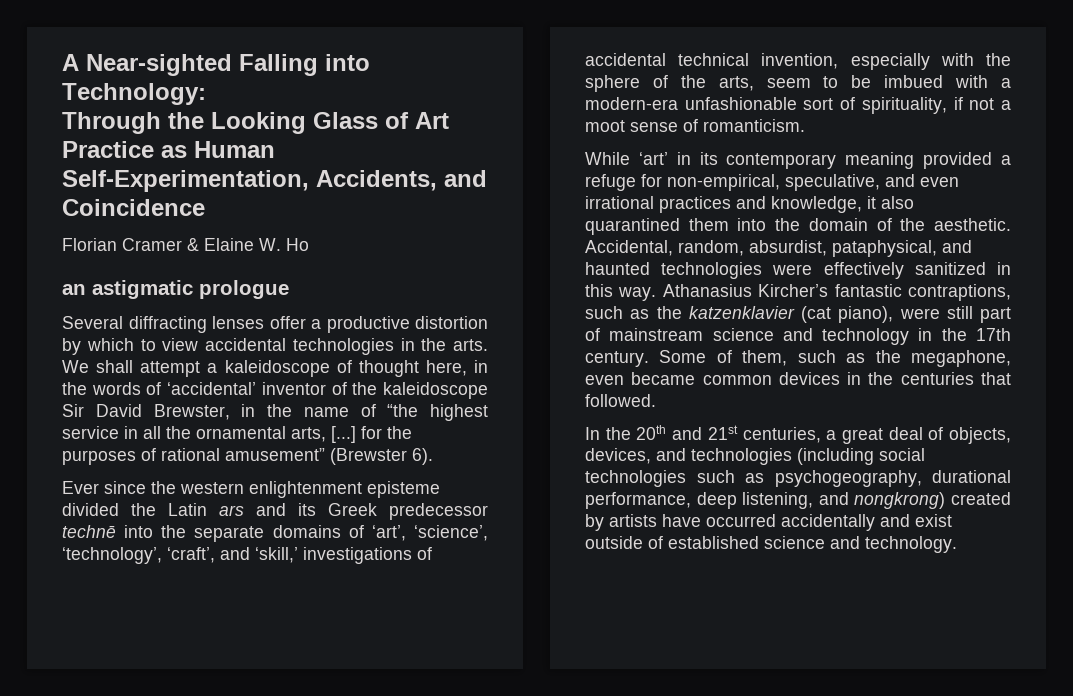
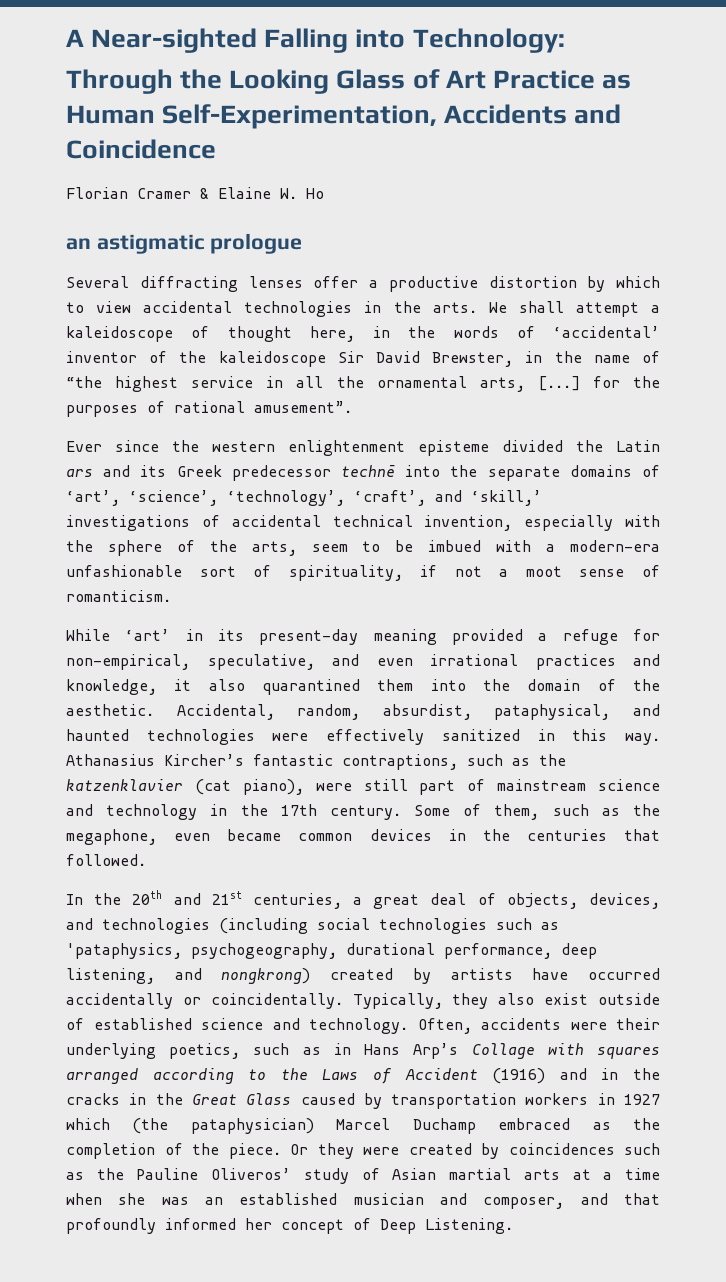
- Through the Looking Glass of Art Practice as Human Self-Experimentation, Accidents, and Coincidence
+ Through the Looking Glass of Art Practice as Human Self-Experimentation, Accidents and Coincidence
- Several diffracting lenses offer a productive distortion by which to view accidental technologies in the arts. We shall attempt a kaleidoscope of thought here, in the words of ‘accidental’ inventor of the kaleidoscope Sir David Brewster, in the name of “the highest service in all the ornamental arts, [...] for the purposes of rational amusement” (Brewster 6).
+ Several diffracting lenses offer a productive distortion by which to view accidental technologies in the arts. We shall attempt a kaleidoscope of thought here, in the words of ‘accidental’ inventor of the kaleidoscope Sir David Brewster, in the name of “the highest service in all the ornamental arts, [...] for the purposes of rational amusement”.
- While ‘art’ in its contemporary meaning provided a refuge for non-empirical, speculative, and even irrational practices and knowledge, it also quarantined them into the domain of the aesthetic.
+ While ‘art’ in its present-day meaning provided a refuge for non-empirical, speculative, and even irrational practices and knowledge, it also quarantined them into the domain of the aesthetic.
- In the 20th and 21st centuries, a great deal of objects, devices, and technologies (including social technologies such as psychogeography, durational performance, deep listening, and nongkrong) created by artists have occurred accidentally and exist outside of established science and technology.
+ In the 20th and 21st centuries, a great deal of objects, devices, and technologies (including social technologies such as 'pataphysics, psychogeography, durational performance, deep listening, and nongkrong) created by artists have occurred accidentally or coincidentally. Typically, they also exist outside of established science and technology.
+ Often, accidents were their underlying poetics, such as in Hans Arp’s Collage with squares arranged according to the Laws of Accident (1916) and in the cracks in the Great Glass caused by transportation workers in 1927 which (the pataphysician) Marcel Duchamp embraced as the completion of the piece. Or they were created by coincidences such as the Pauline Oliveros’ study of Asian martial arts at a time when she was an established musician and composer, and that profoundly informed her concept of Deep Listening.

